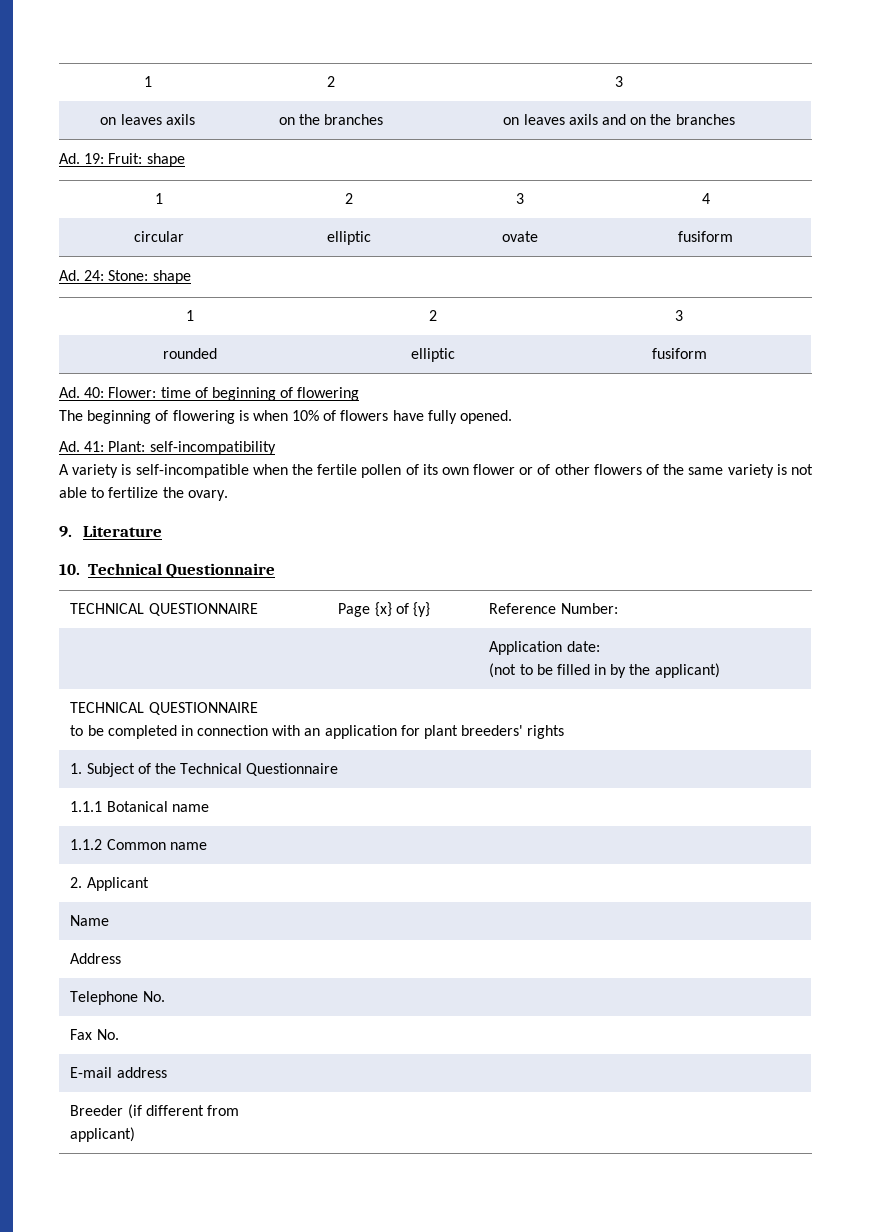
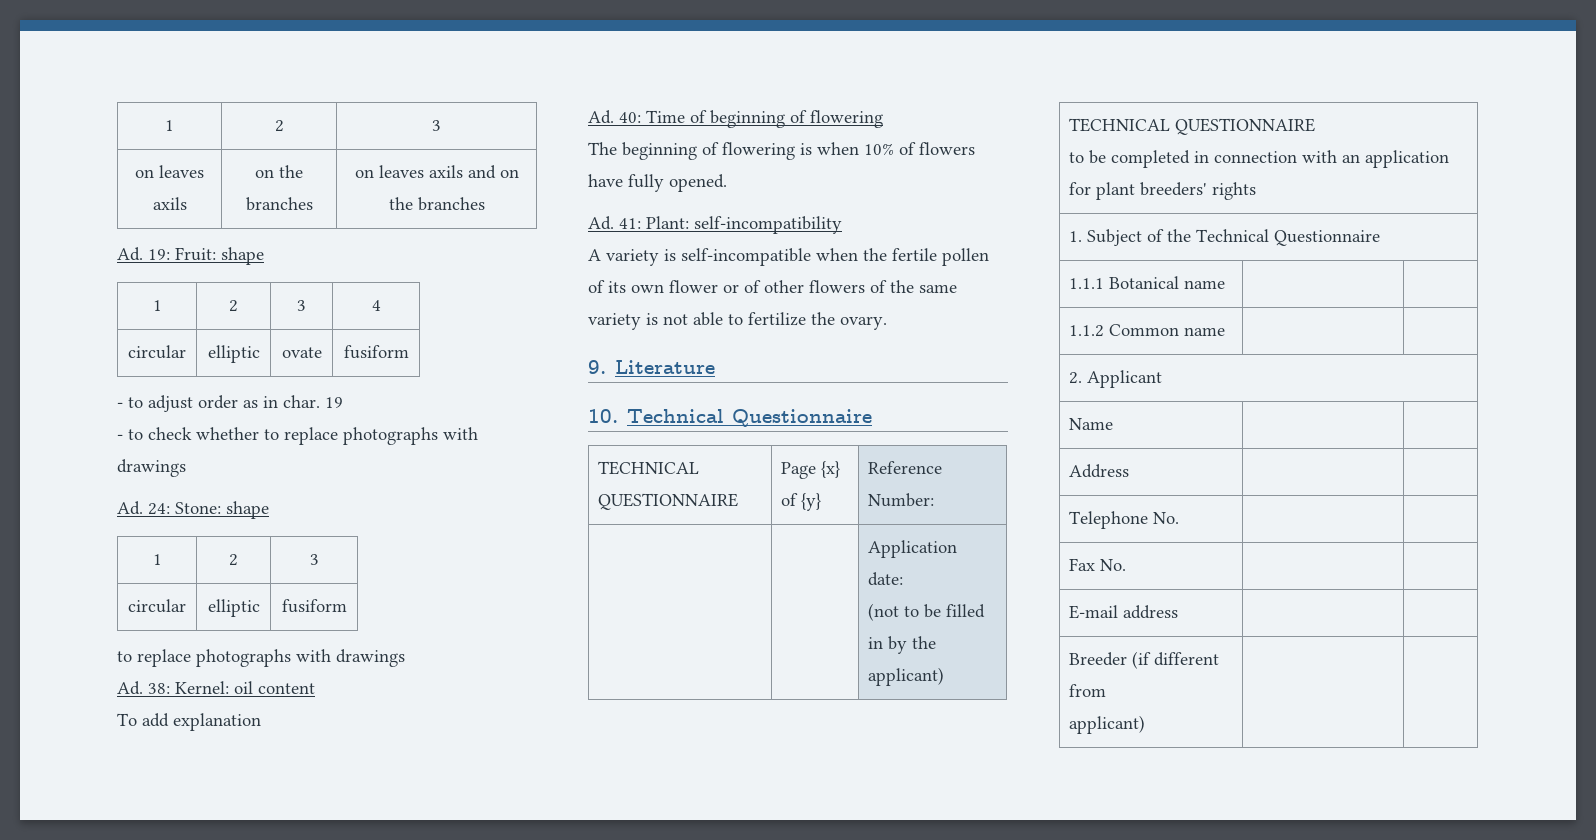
+ - to adjust order as in char. 19
+ - to check whether to replace photographs with drawings
- rounded | elliptic | fusiform
+ circular | elliptic | fusiform
+ to replace photographs with drawings
+ Ad. 38: Kernel: oil content
+ To add explanation
- Ad. 40: Flower: time of beginning of flowering
+ Ad. 40: Time of beginning of flowering

